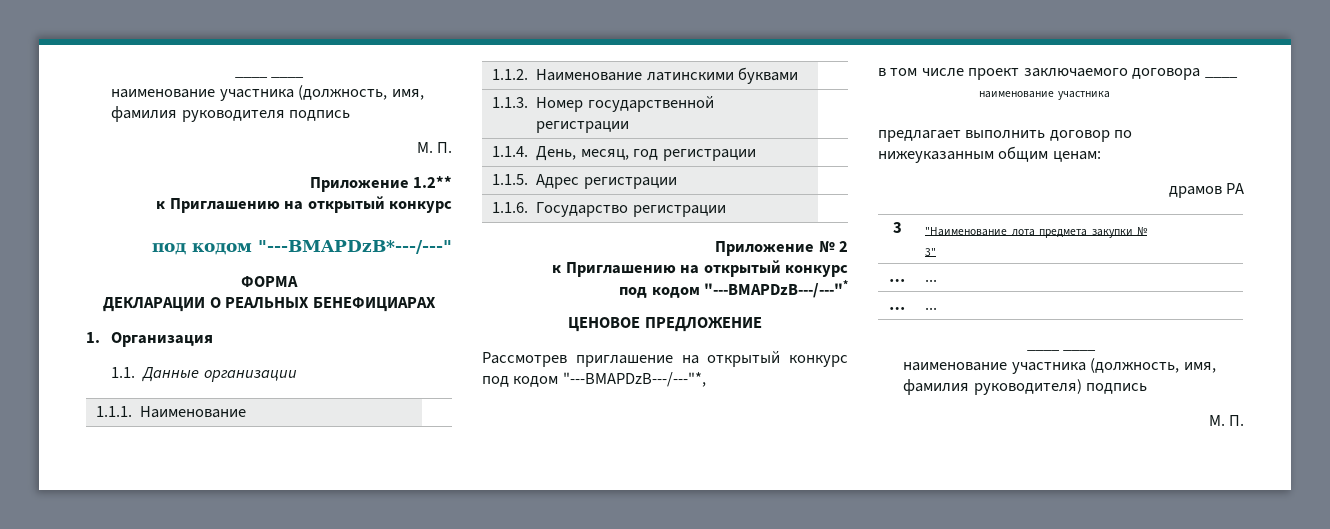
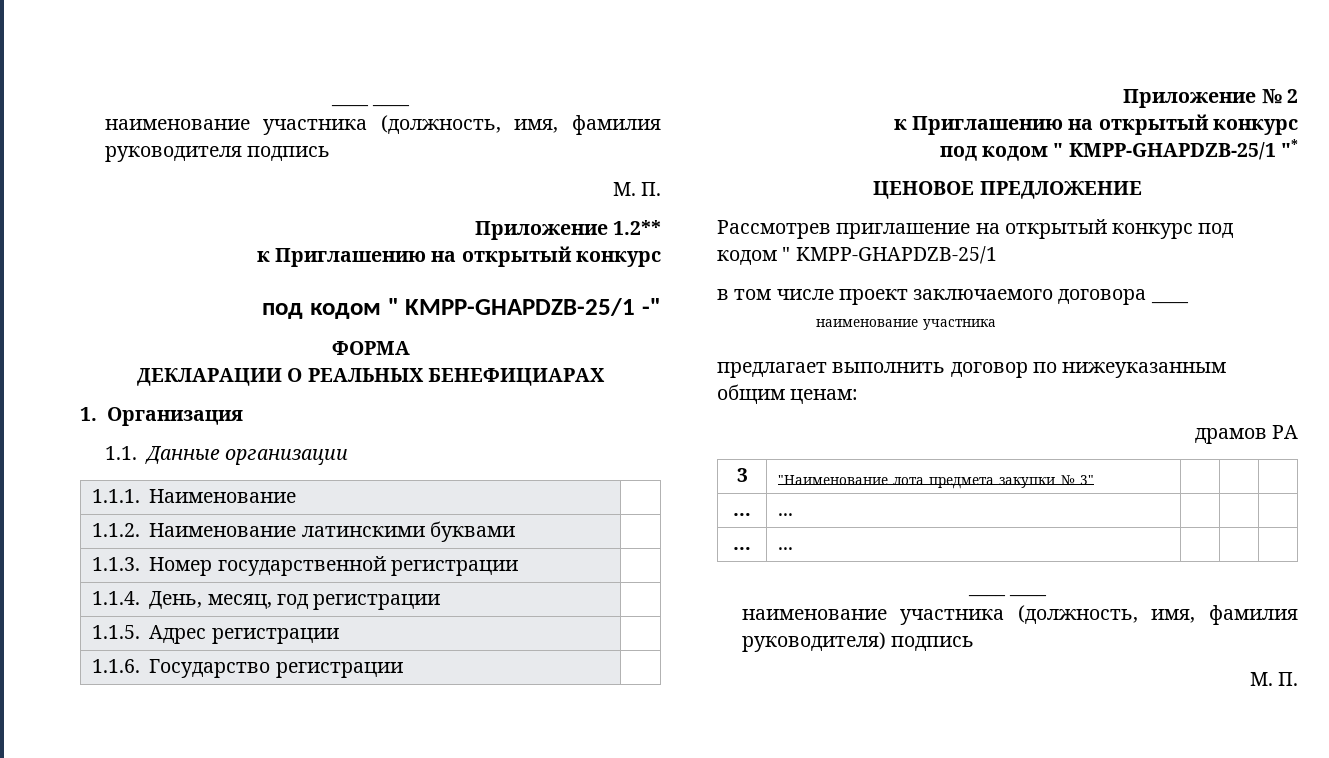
- под кодом "---BMAPDzB*---/---"
+ под кодом " KMPP-GHAPDZB-25/1 -"
- под кодом "---BMAPDzB---/---"*
+ под кодом " KMPP-GHAPDZB-25/1 "*
- Рассмотрев приглашение на открытый конкурс под кодом "---BMAPDzB---/---"*,
+ Рассмотрев приглашение на открытый конкурс под кодом " KMPP-GHAPDZB-25/1

